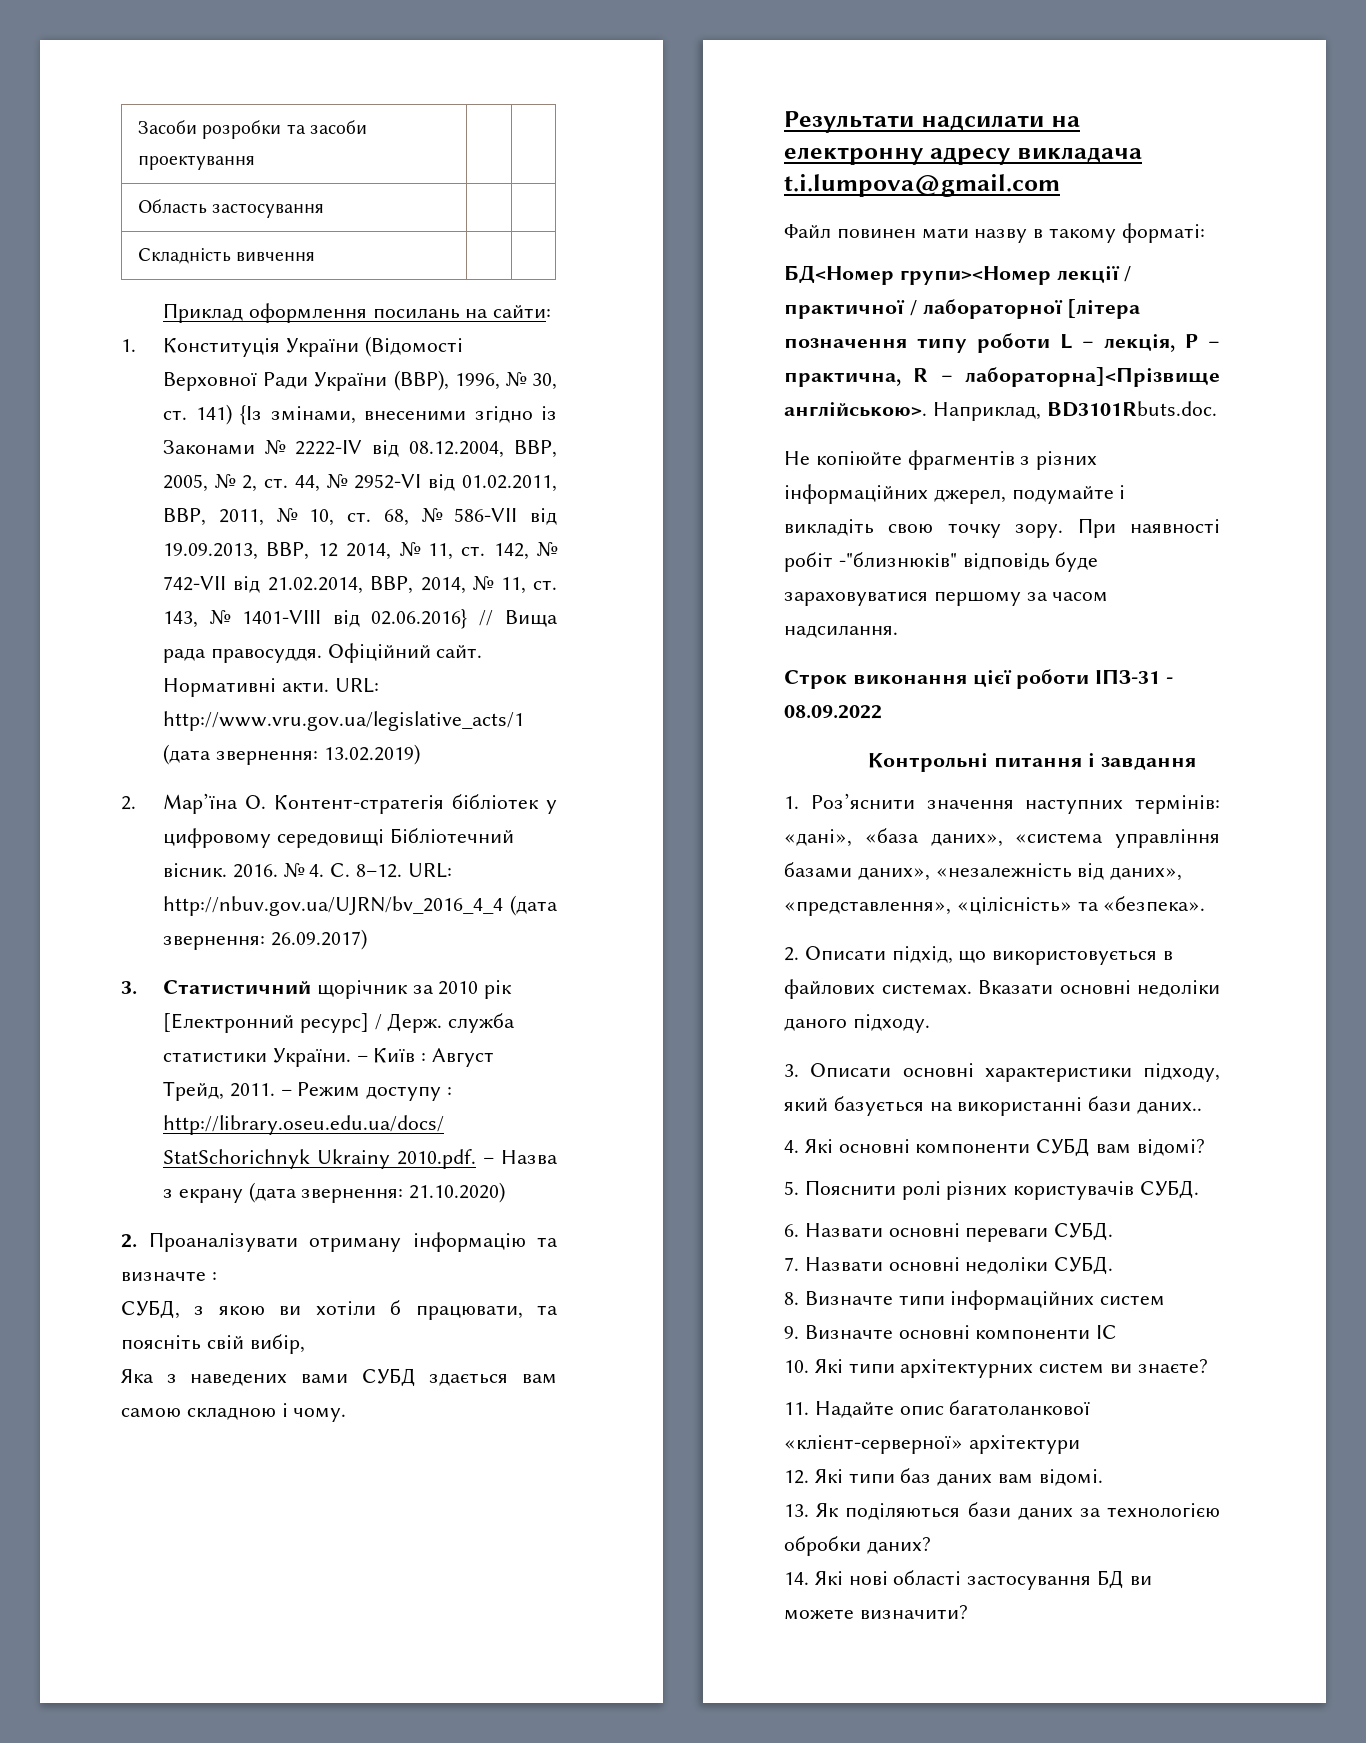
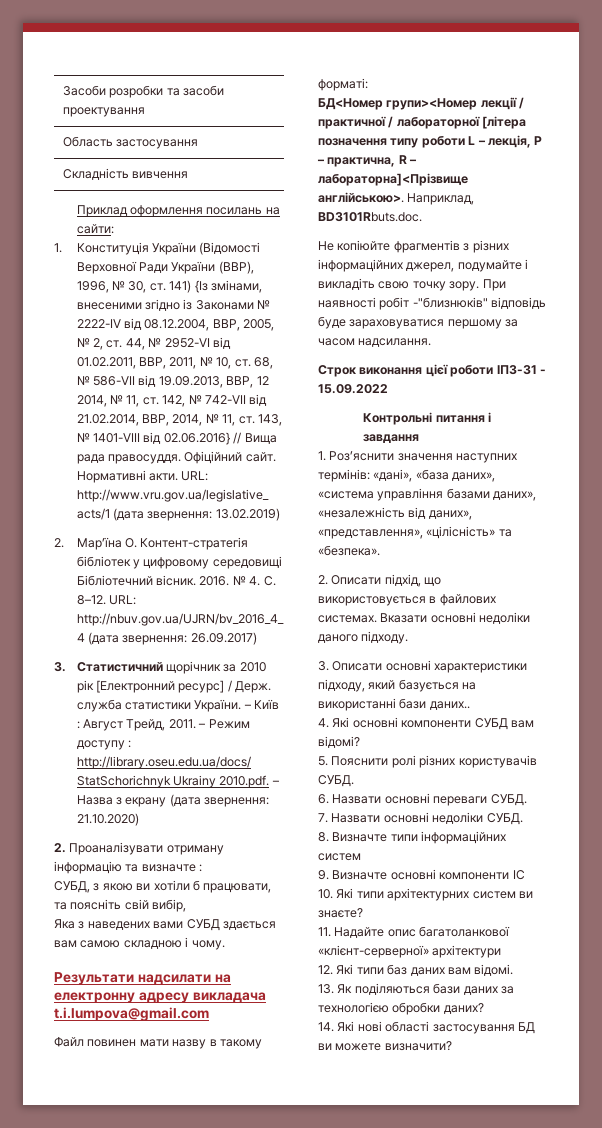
- Строк виконання цієї роботи ІПЗ-31 - 08.09.2022
+ Строк виконання цієї роботи ІПЗ-31 - 15.09.2022

